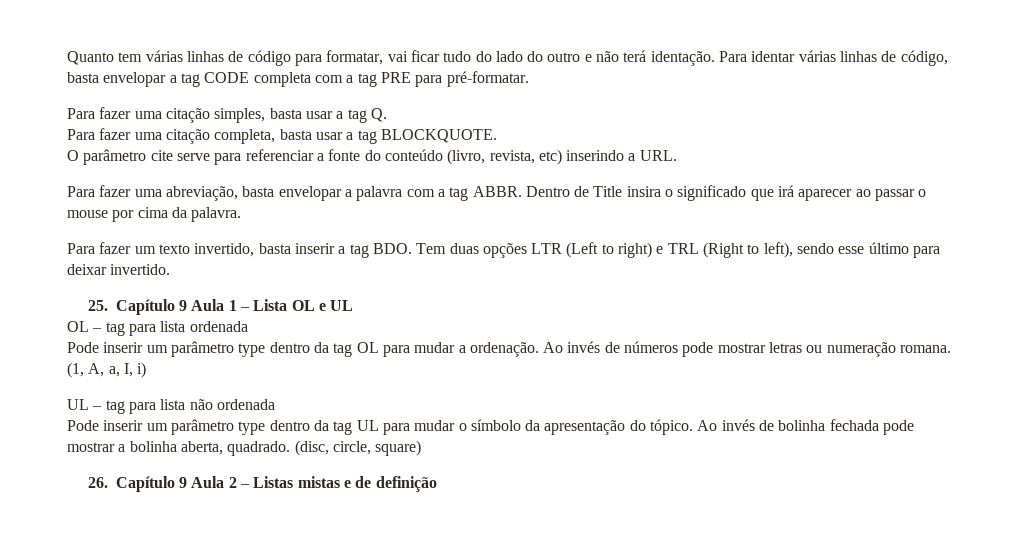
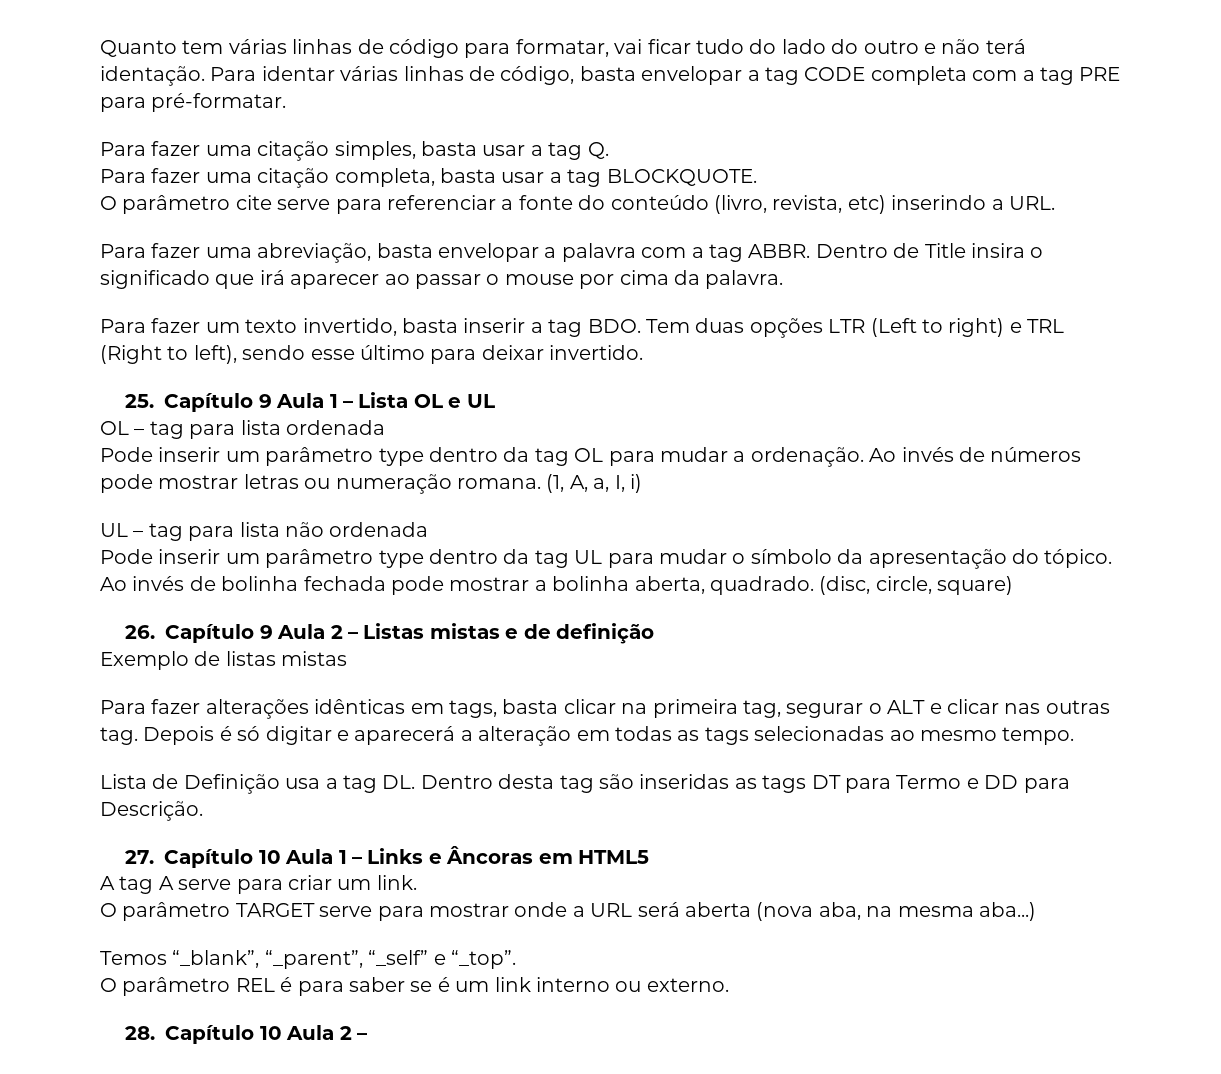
+ Exemplo de listas mistas
+ Para fazer alterações idênticas em tags, basta clicar na primeira tag, segurar o ALT e clicar nas outras tag. Depois é só digitar e aparecerá a alteração em todas as tags selecionadas ao mesmo tempo.
+ Lista de Definição usa a tag DL. Dentro desta tag são inseridas as tags DT para Termo e DD para Descrição.
+ 27. Capítulo 10 Aula 1 – Links e Âncoras em HTML5
+ A tag A serve para criar um link.
+ O parâmetro TARGET serve para mostrar onde a URL será aberta (nova aba, na mesma aba...)
+ Temos “_blank”, “_parent”, “_self” e “_top”.
+ O parâmetro REL é para saber se é um link interno ou externo.
+ 28. Capítulo 10 Aula 2 –

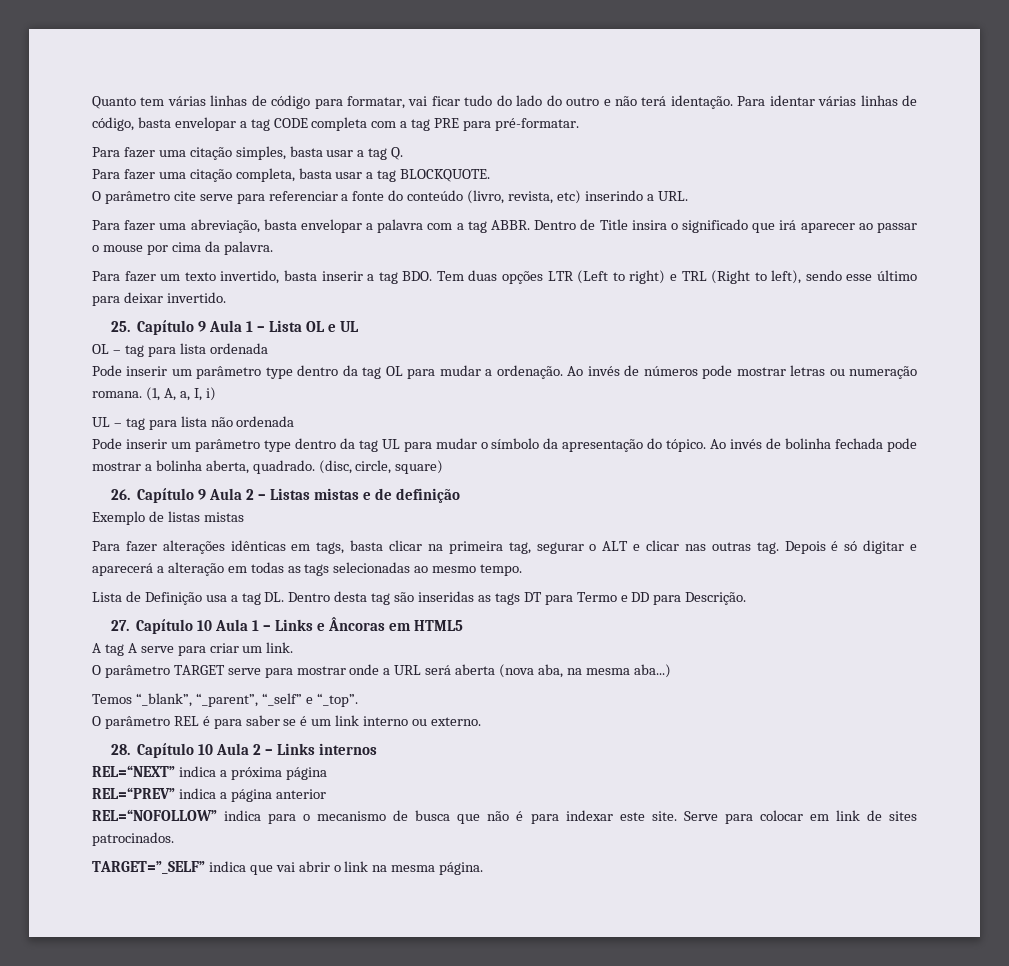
- 28. Capítulo 10 Aula 2 –
+ 28. Capítulo 10 Aula 2 – Links internos
+ REL=“NEXT” indica a próxima página
+ REL=“PREV” indica a página anterior
+ REL=“NOFOLLOW” indica para o mecanismo de busca que não é para indexar este site. Serve para colocar em link de sites patrocinados.
+ TARGET=”_SELF” indica que vai abrir o link na mesma página.

